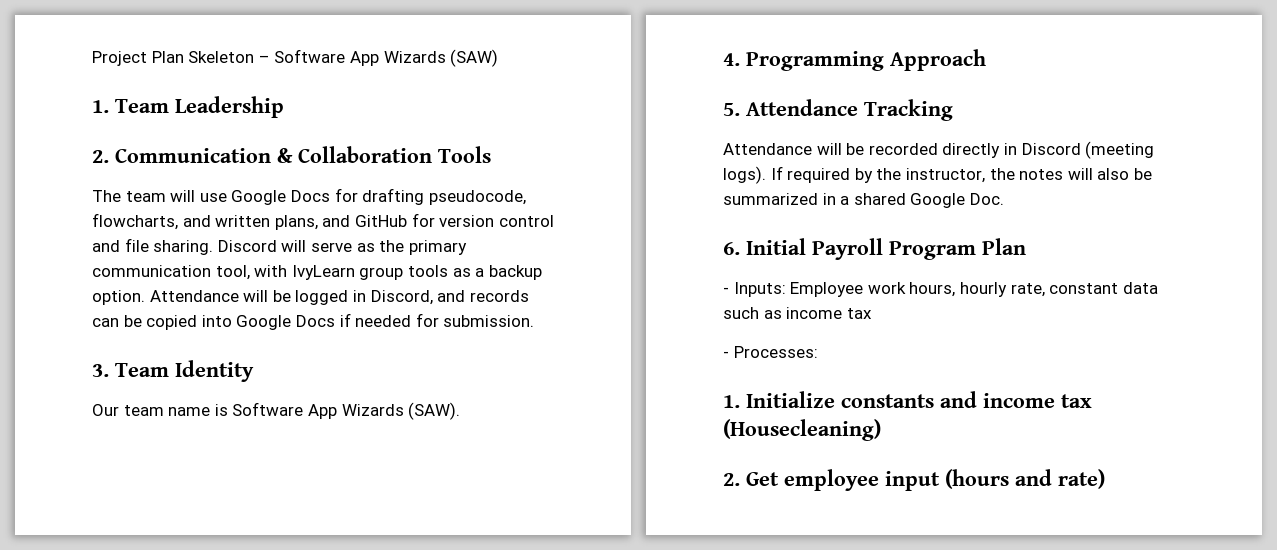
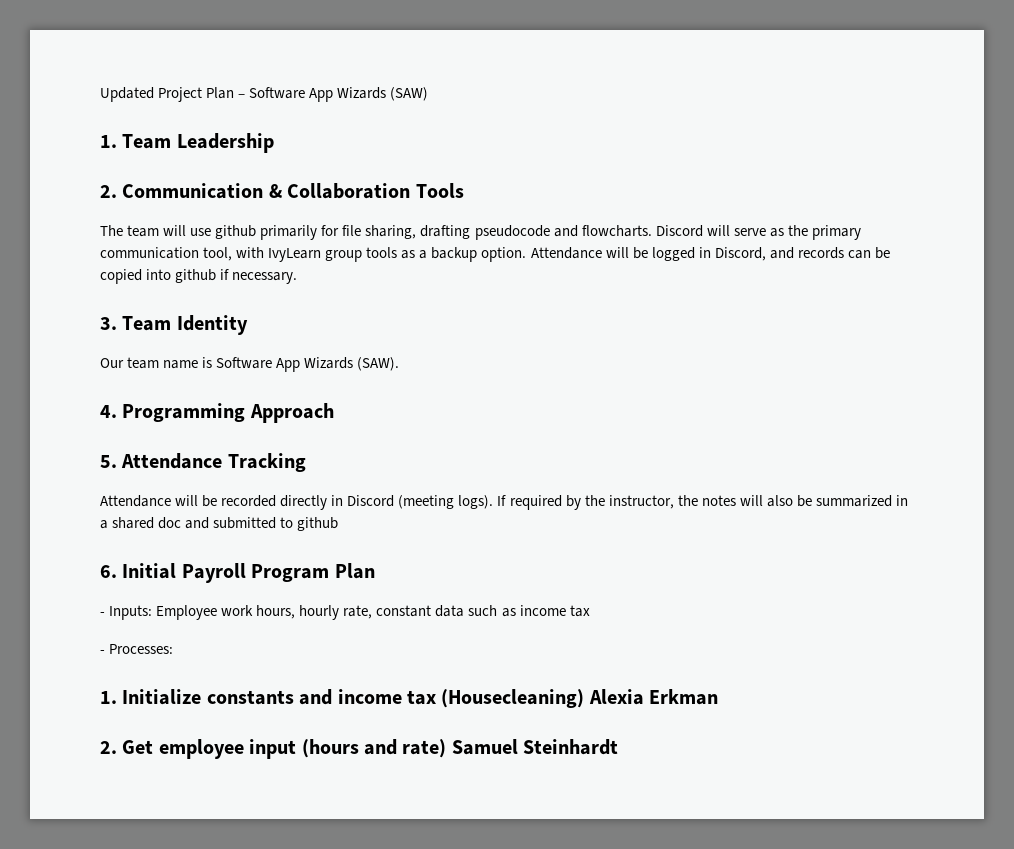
- Project Plan Skeleton – Software App Wizards (SAW)
+ Updated Project Plan – Software App Wizards (SAW)
- The team will use Google Docs for drafting pseudocode, flowcharts, and written plans, and GitHub for version control and file sharing.
+ The team will use github primarily for file sharing, drafting pseudocode and flowcharts.
- Attendance will be logged in Discord, and records can be copied into Google Docs if needed for submission.
+ Attendance will be logged in Discord, and records can be copied into github if necessary.
- If required by the instructor, the notes will also be summarized in a shared Google Doc.
+ If required by the instructor, the notes will also be summarized in a shared doc and submitted to github
- 1. Initialize constants and income tax (Housecleaning)
+ 1. Initialize constants and income tax (Housecleaning) Alexia Erkman
- 2. Get employee input (hours and rate)
+ 2. Get employee input (hours and rate) Samuel Steinhardt

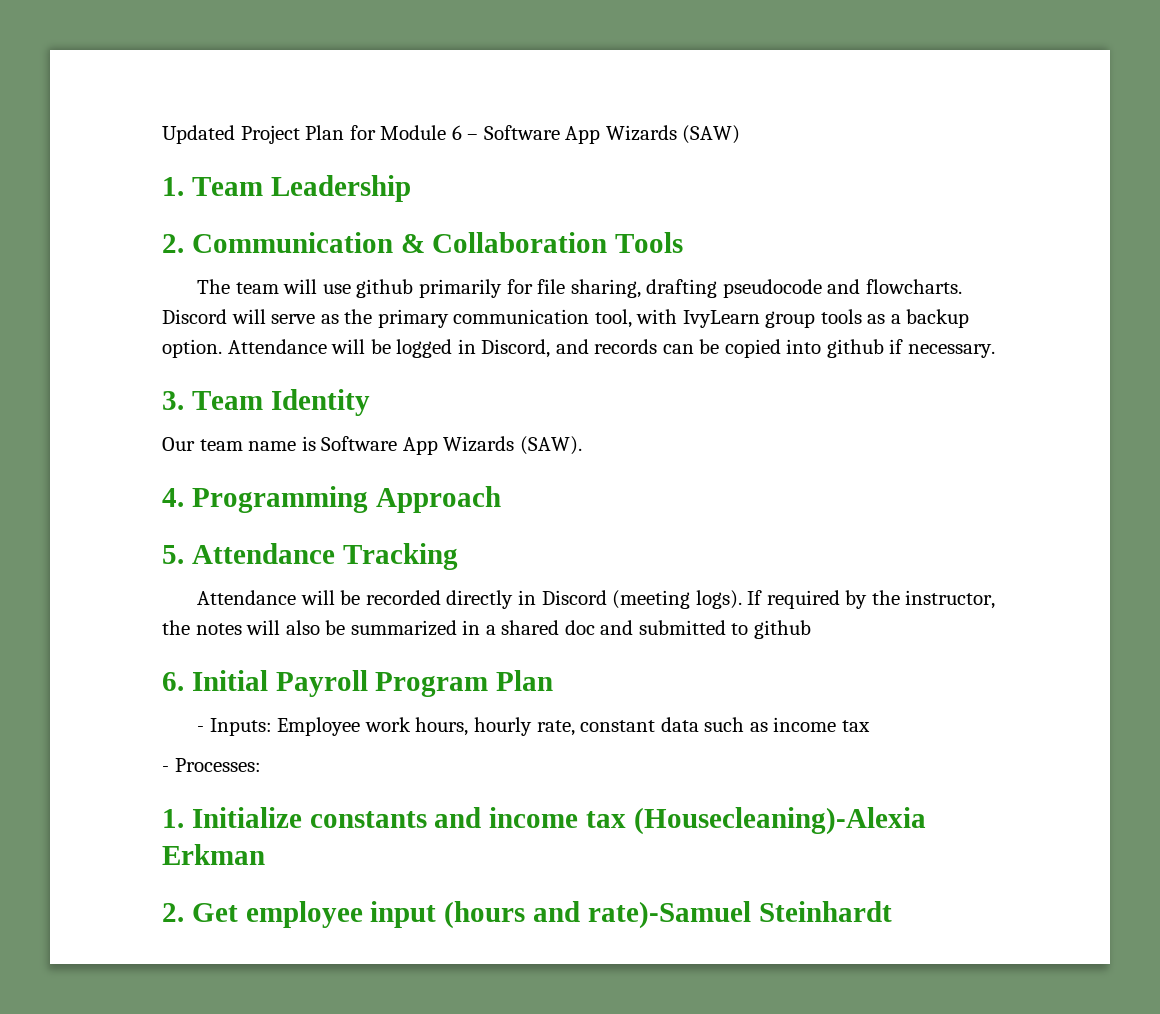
- Updated Project Plan – Software App Wizards (SAW)
+ Updated Project Plan for Module 6 – Software App Wizards (SAW)
- 1. Initialize constants and income tax (Housecleaning) Alexia Erkman
+ 1. Initialize constants and income tax (Housecleaning)-Alexia Erkman
- 2. Get employee input (hours and rate) Samuel Steinhardt
+ 2. Get employee input (hours and rate)-Samuel Steinhardt

